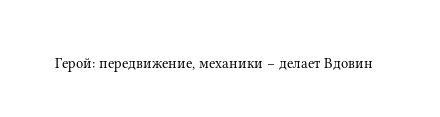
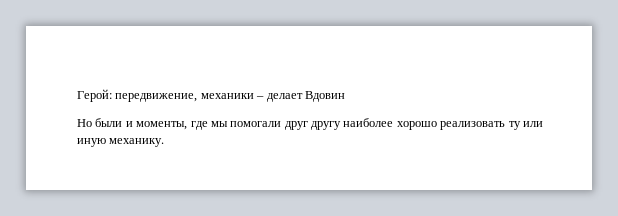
+ Но были и моменты, где мы помогали друг другу наиболее хорошо реализовать ту или иную механику.

